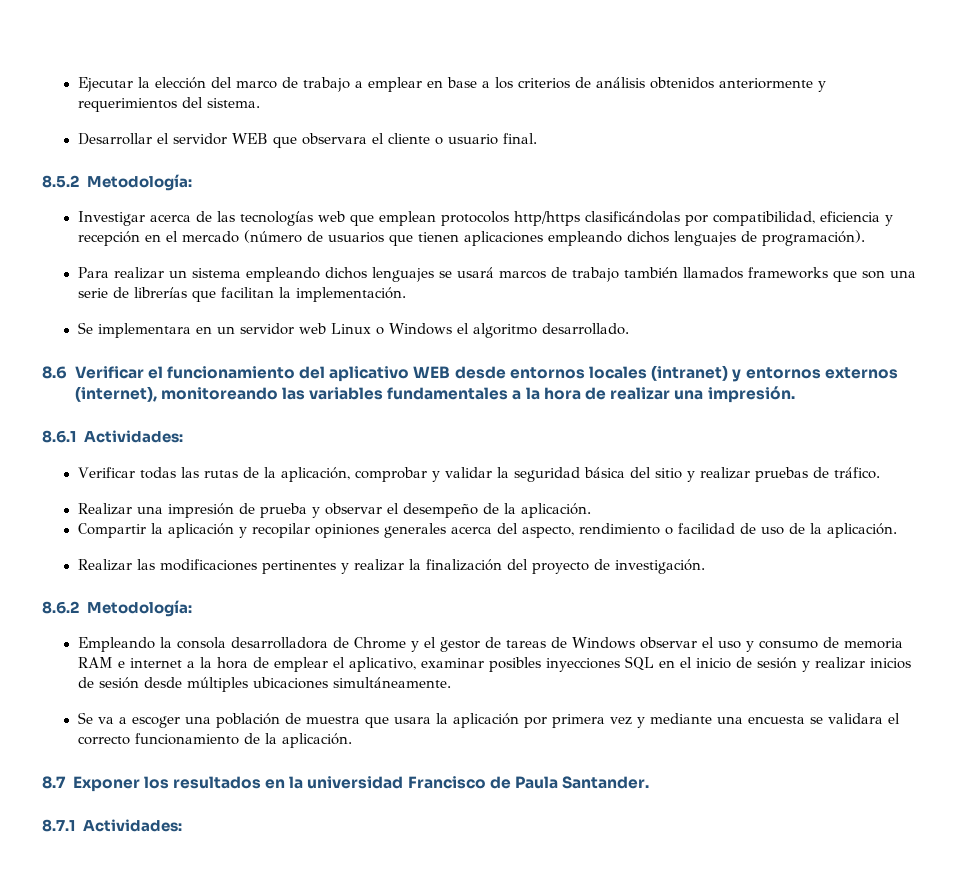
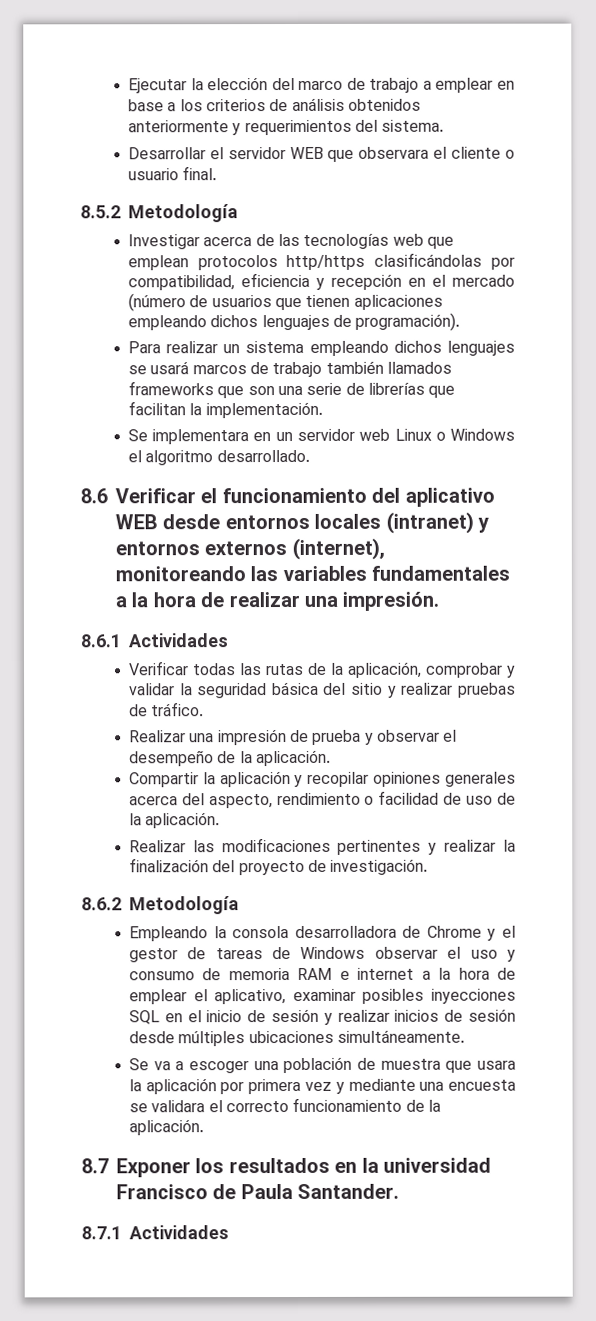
- 8.5.2 Metodología:
+ 8.5.2 Metodología
- 8.6.1 Actividades:
+ 8.6.1 Actividades
- 8.6.2 Metodología:
+ 8.6.2 Metodología
- 8.7.1 Actividades:
+ 8.7.1 Actividades

